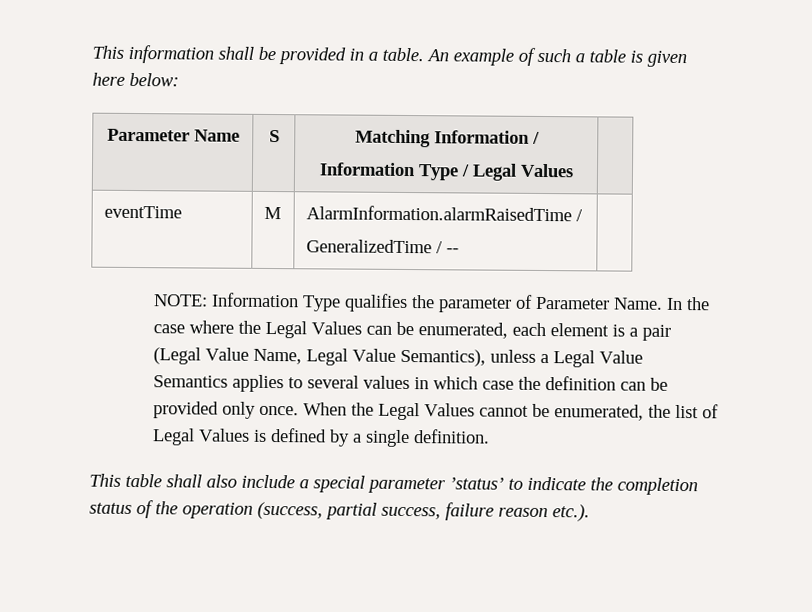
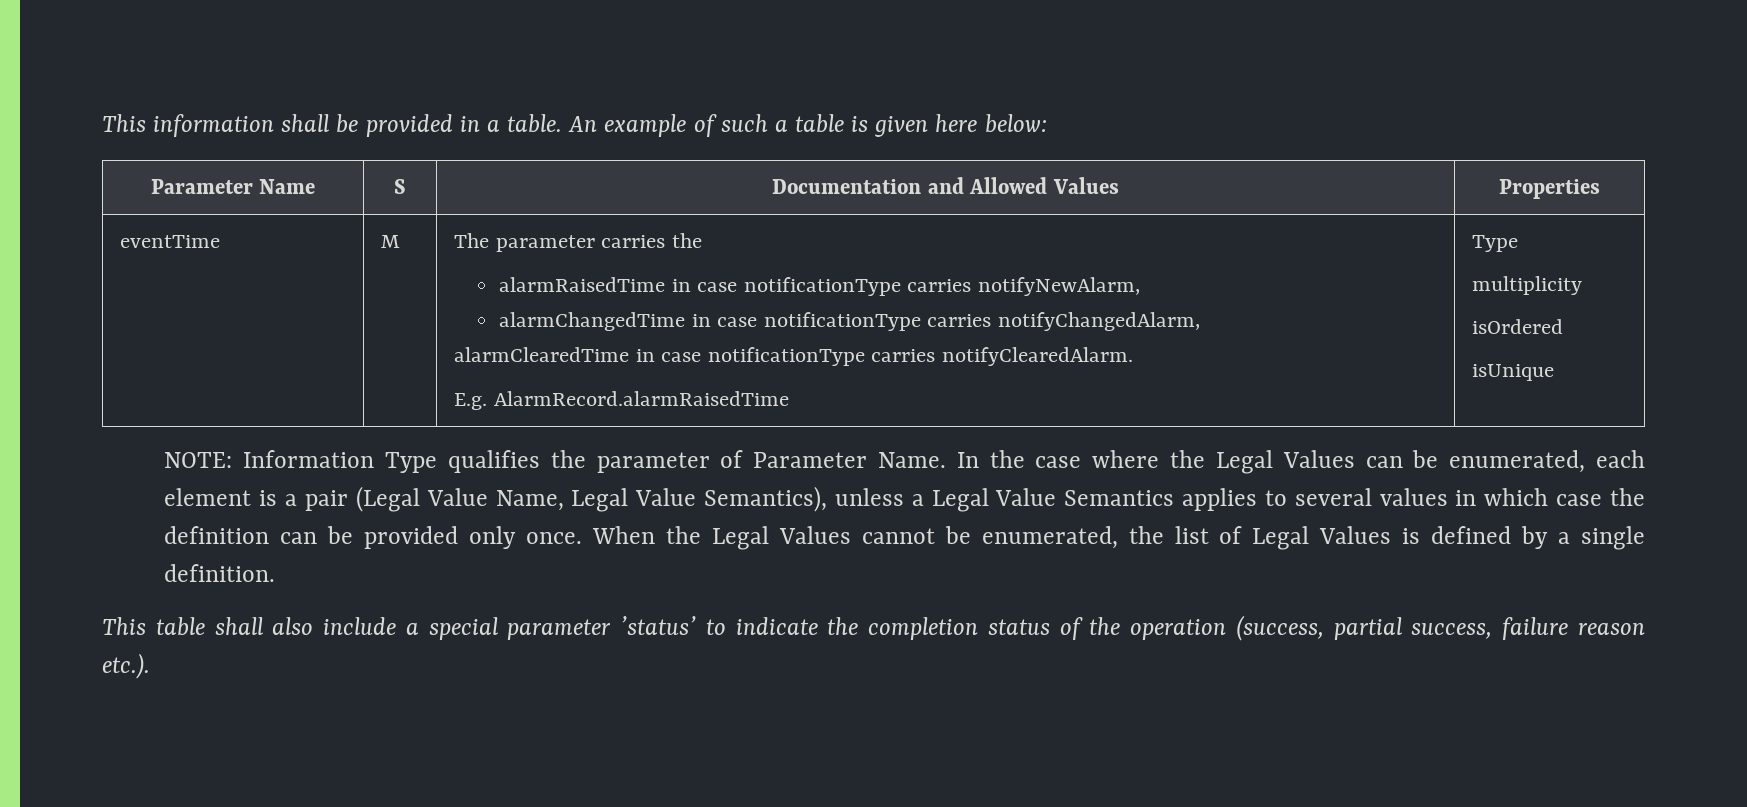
- Parameter Name | S | Matching Information /
- Information Type / Legal Values |
+ Parameter Name | S | Documentation and Allowed Values | Properties
- eventTime | M | AlarmInformation.alarmRaisedTime /
- GeneralizedTime / -- |
+ eventTime | M | The parameter carries the
+ alarmRaisedTime in case notificationType carries notifyNewAlarm,
+ alarmChangedTime in case notificationType carries notifyChangedAlarm,
+ alarmClearedTime in case notificationType carries notifyClearedAlarm.
+ E.g. AlarmRecord.alarmRaisedTime | Type
+ multiplicity
+ isOrdered
+ isUnique

